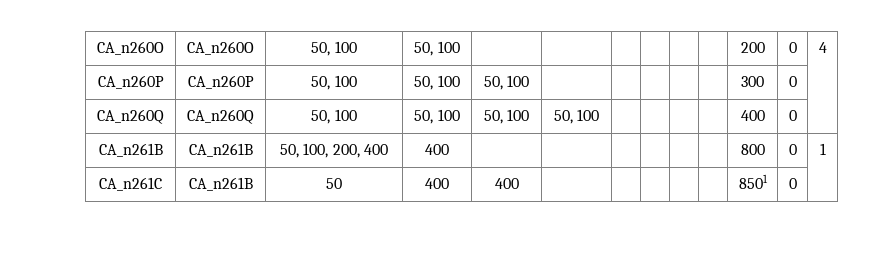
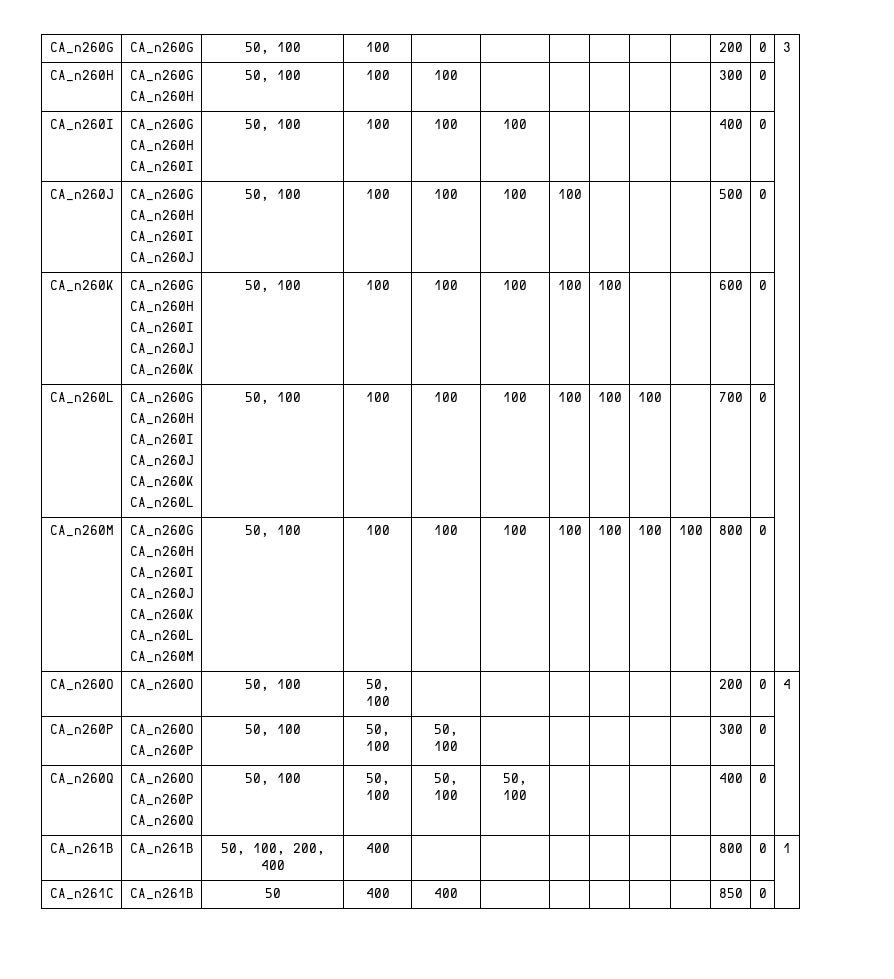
+ CA_n260G | CA_n260G | 50, 100 | 100 | | | | | | | 200 | 0 | 3
+ CA_n260H | CA_n260G
+ CA_n260H | 50, 100 | 100 | 100 | | | | | | 300 | 0 |
+ CA_n260I | CA_n260G
+ CA_n260H
+ CA_n260I | 50, 100 | 100 | 100 | 100 | | | | | 400 | 0 |
+ CA_n260J | CA_n260G
+ CA_n260H
+ CA_n260I
+ CA_n260J | 50, 100 | 100 | 100 | 100 | 100 | | | | 500 | 0 |
+ CA_n260K | CA_n260G
+ CA_n260H
+ CA_n260I
+ CA_n260J
+ CA_n260K | 50, 100 | 100 | 100 | 100 | 100 | 100 | | | 600 | 0 |
+ CA_n260L | CA_n260G
+ CA_n260H
+ CA_n260I
+ CA_n260J
+ CA_n260K
+ CA_n260L | 50, 100 | 100 | 100 | 100 | 100 | 100 | 100 | | 700 | 0 |
+ CA_n260M | CA_n260G
+ CA_n260H
+ CA_n260I
+ CA_n260J
+ CA_n260K
+ CA_n260L
+ CA_n260M | 50, 100 | 100 | 100 | 100 | 100 | 100 | 100 | 100 | 800 | 0 |
- CA_n260P | CA_n260P | 50, 100 | 50, 100 | 50, 100 | | | | | | 300 | 0 |
+ CA_n260P | CA_n260O
+ CA_n260P | 50, 100 | 50, 100 | 50, 100 | | | | | | 300 | 0 |
- CA_n260Q | CA_n260Q | 50, 100 | 50, 100 | 50, 100 | 50, 100 | | | | | 400 | 0 |
+ CA_n260Q | CA_n260O
+ CA_n260P
+ CA_n260Q | 50, 100 | 50, 100 | 50, 100 | 50, 100 | | | | | 400 | 0 |
- CA_n261C | CA_n261B | 50 | 400 | 400 | | | | | | 8501 | 0 |
+ CA_n261C | CA_n261B | 50 | 400 | 400 | | | | | | 850 | 0 |

